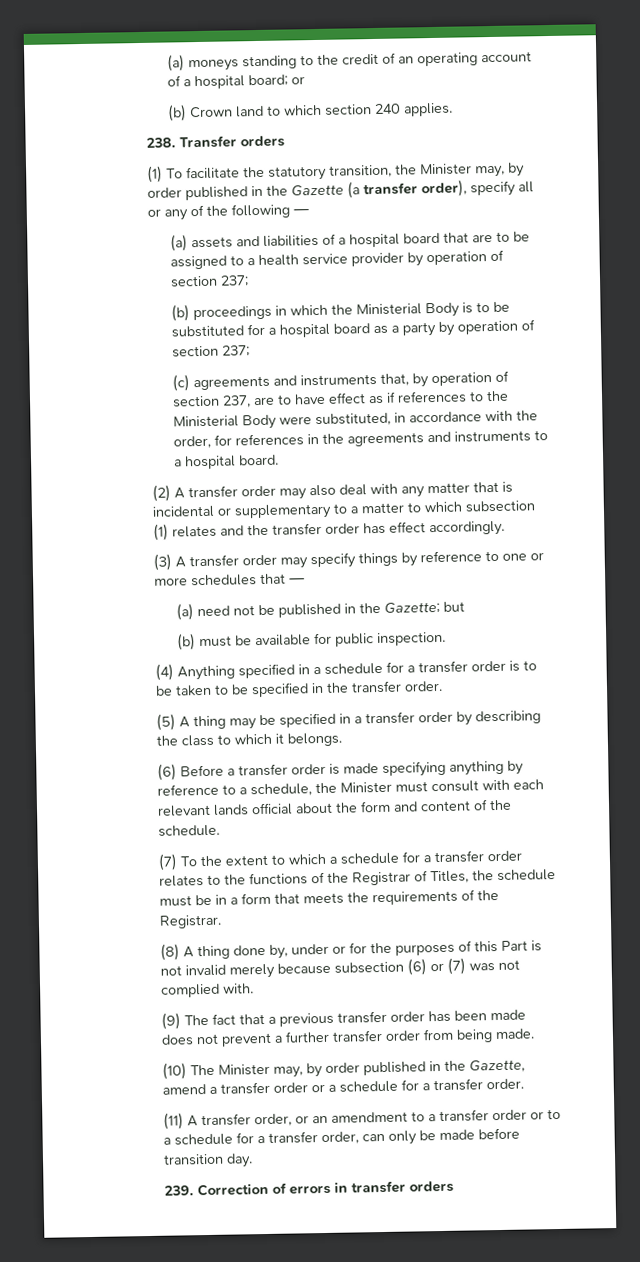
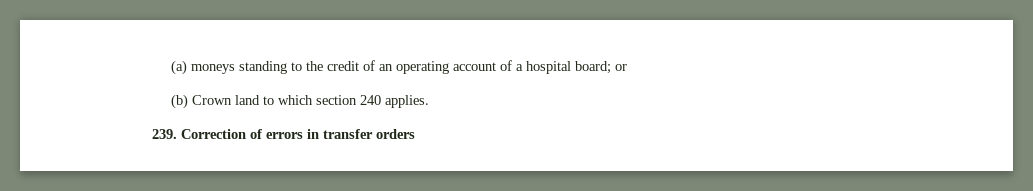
- 238. Transfer orders
- (1) To facilitate the statutory transition, the Minister may, by order published in the Gazette (a transfer order), specify all or any of the following —
- (a) assets and liabilities of a hospital board that are to be assigned to a health service provider by operation of section 237;
- (b) proceedings in which the Ministerial Body is to be substituted for a hospital board as a party by operation of section 237;
- (c) agreements and instruments that, by operation of section 237, are to have effect as if references to the Ministerial Body were substituted, in accordance with the order, for references in the agreements and instruments to a hospital board.
- (2) A transfer order may also deal with any matter that is incidental or supplementary to a matter to which subsection (1) relates and the transfer order has effect accordingly.
- (3) A transfer order may specify things by reference to one or more schedules that —
- (a) need not be published in the Gazette; but
- (b) must be available for public inspection.
- (4) Anything specified in a schedule for a transfer order is to be taken to be specified in the transfer order.
- (5) A thing may be specified in a transfer order by describing the class to which it belongs.
- (6) Before a transfer order is made specifying anything by reference to a schedule, the Minister must consult with each relevant lands official about the form and content of the schedule.
- (7) To the extent to which a schedule for a transfer order relates to the functions of the Registrar of Titles, the schedule must be in a form that meets the requirements of the Registrar.
- (8) A thing done by, under or for the purposes of this Part is not invalid merely because subsection (6) or (7) was not complied with.
- (9) The fact that a previous transfer order has been made does not prevent a further transfer order from being made.
- (10) The Minister may, by order published in the Gazette, amend a transfer order or a schedule for a transfer order.
- (11) A transfer order, or an amendment to a transfer order or to a schedule for a transfer order, can only be made before transition day.

